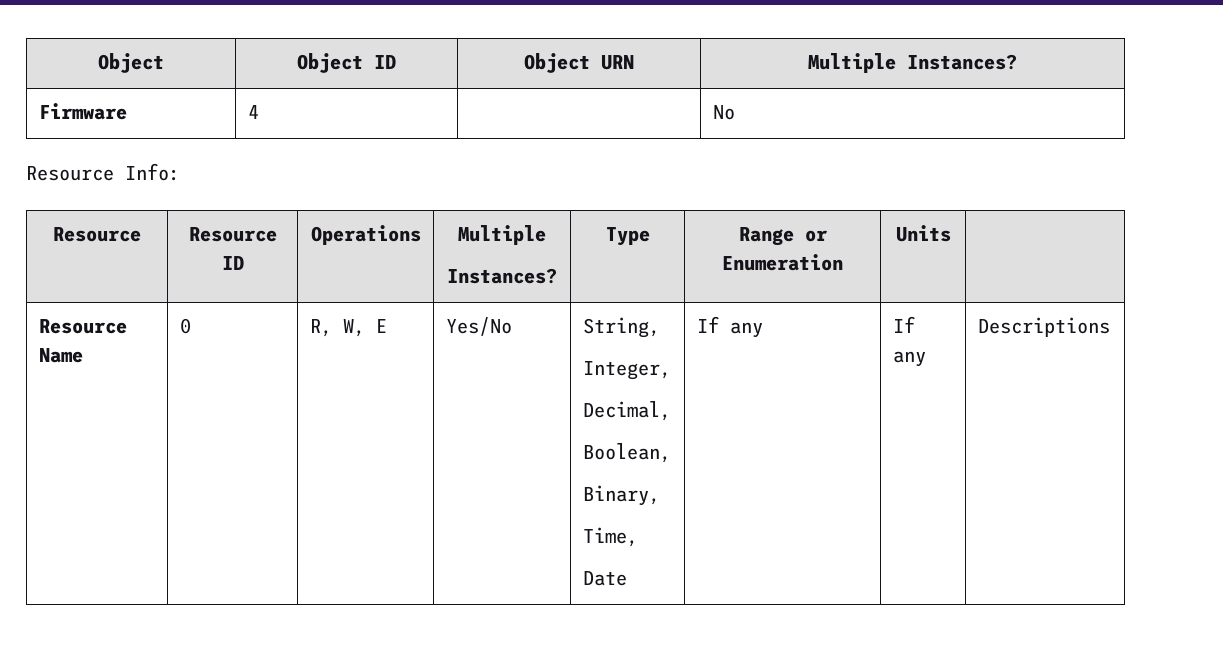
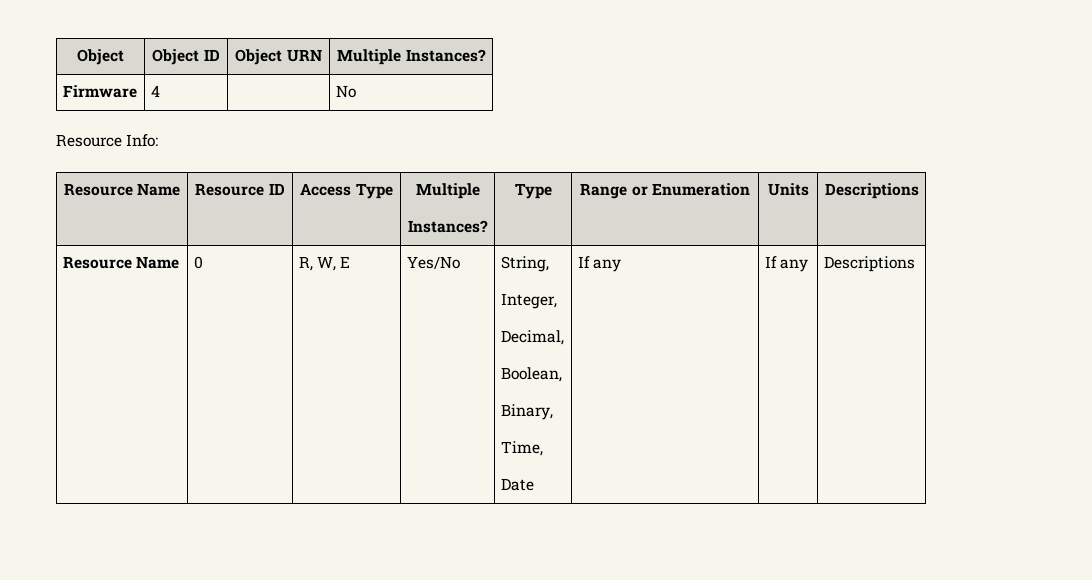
- Resource | Resource ID | Operations | Multiple
- Instances? | Type | Range or Enumeration | Units |
+ Resource Name | Resource ID | Access Type | Multiple
+ Instances? | Type | Range or Enumeration | Units | Descriptions

